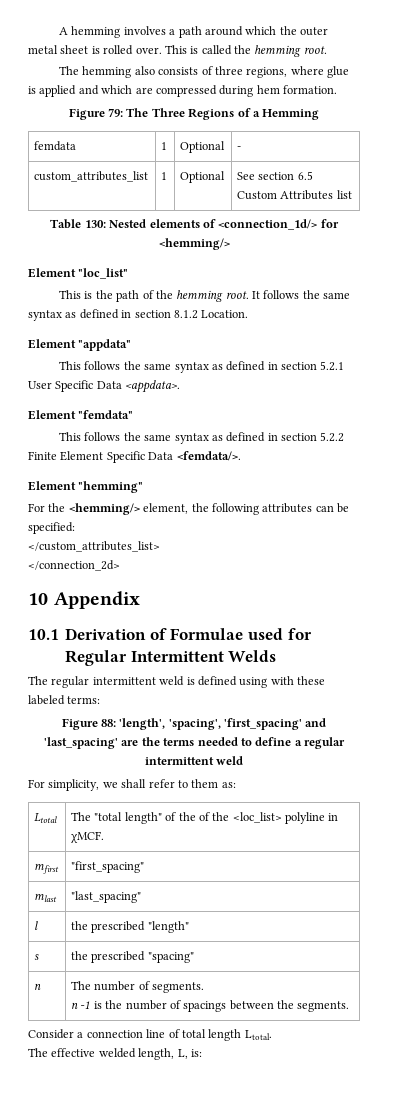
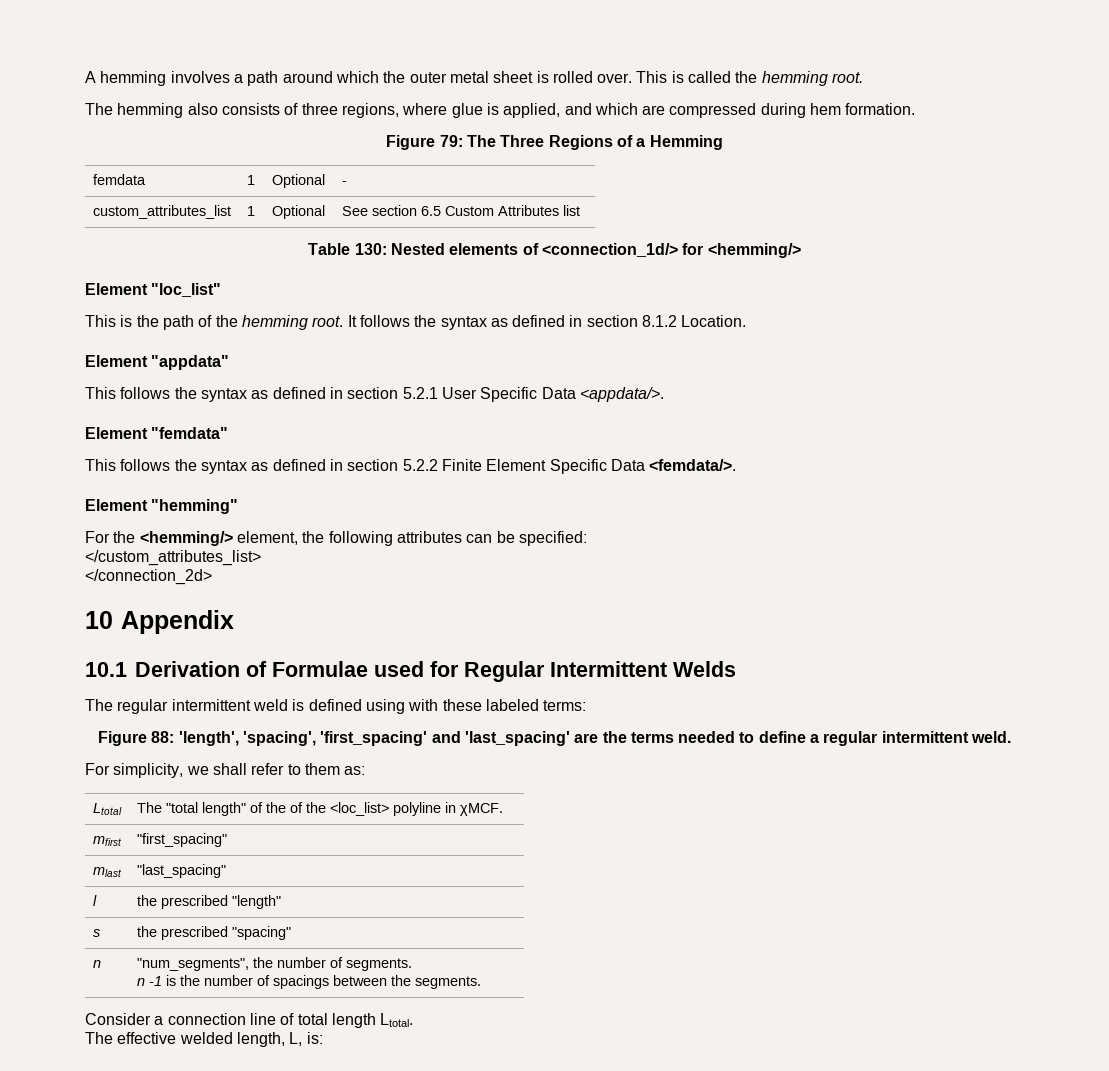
- The hemming also consists of three regions, where glue is applied and which are compressed during hem formation.
+ The hemming also consists of three regions, where glue is applied, and which are compressed during hem formation.
- It follows the same syntax as defined in section 8.1.2 Location.
+ It follows the syntax as defined in section 8.1.2 Location.
- This follows the same syntax as defined in section 5.2.1 User Specific Data <appdata>.
+ This follows the syntax as defined in section 5.2.1 User Specific Data <appdata/>.
- This follows the same syntax as defined in section 5.2.2 Finite Element Specific Data <femdata/>.
+ This follows the syntax as defined in section 5.2.2 Finite Element Specific Data <femdata/>.
- Figure 88: 'length', 'spacing', 'first_spacing' and 'last_spacing' are the terms needed to define a regular intermittent weld
+ Figure 88: 'length', 'spacing', 'first_spacing' and 'last_spacing' are the terms needed to define a regular intermittent weld.
- n | The number of segments.
+ n | "num_segments", the number of segments.

